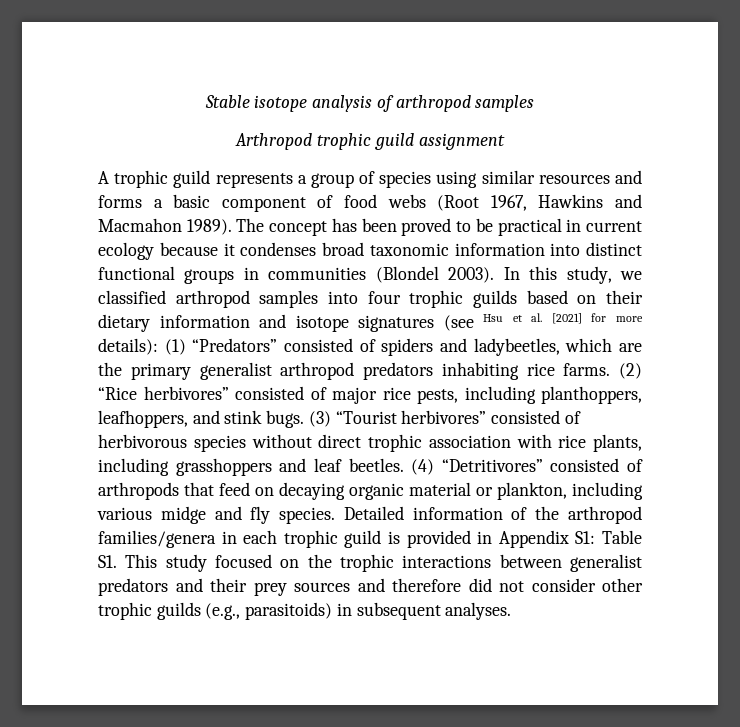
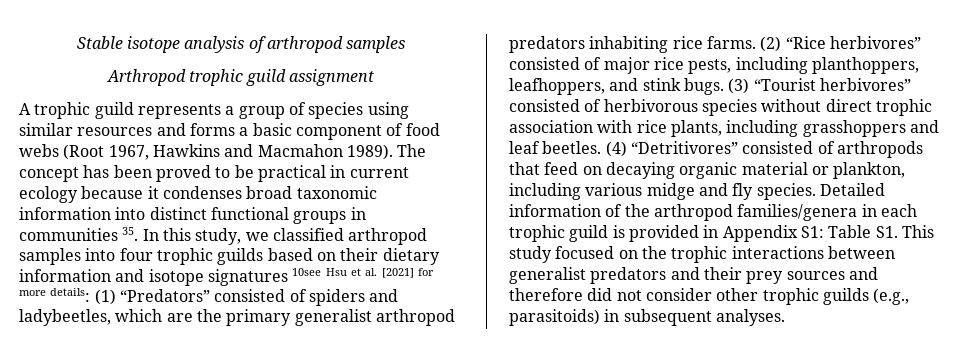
- The concept has been proved to be practical in current ecology because it condenses broad taxonomic information into distinct functional groups in communities (Blondel 2003). In this study, we classified arthropod samples into four trophic guilds based on their dietary information and isotope signatures (see Hsu et al. [2021] for more details):
+ The concept has been proved to be practical in current ecology because it condenses broad taxonomic information into distinct functional groups in communities 35. In this study, we classified arthropod samples into four trophic guilds based on their dietary information and isotope signatures 10see Hsu et al. [2021] for more details:

